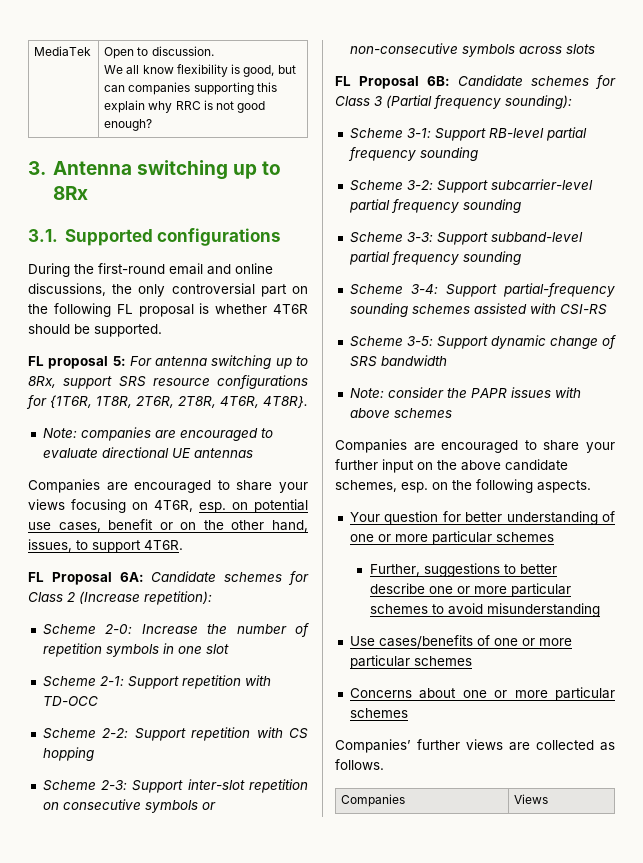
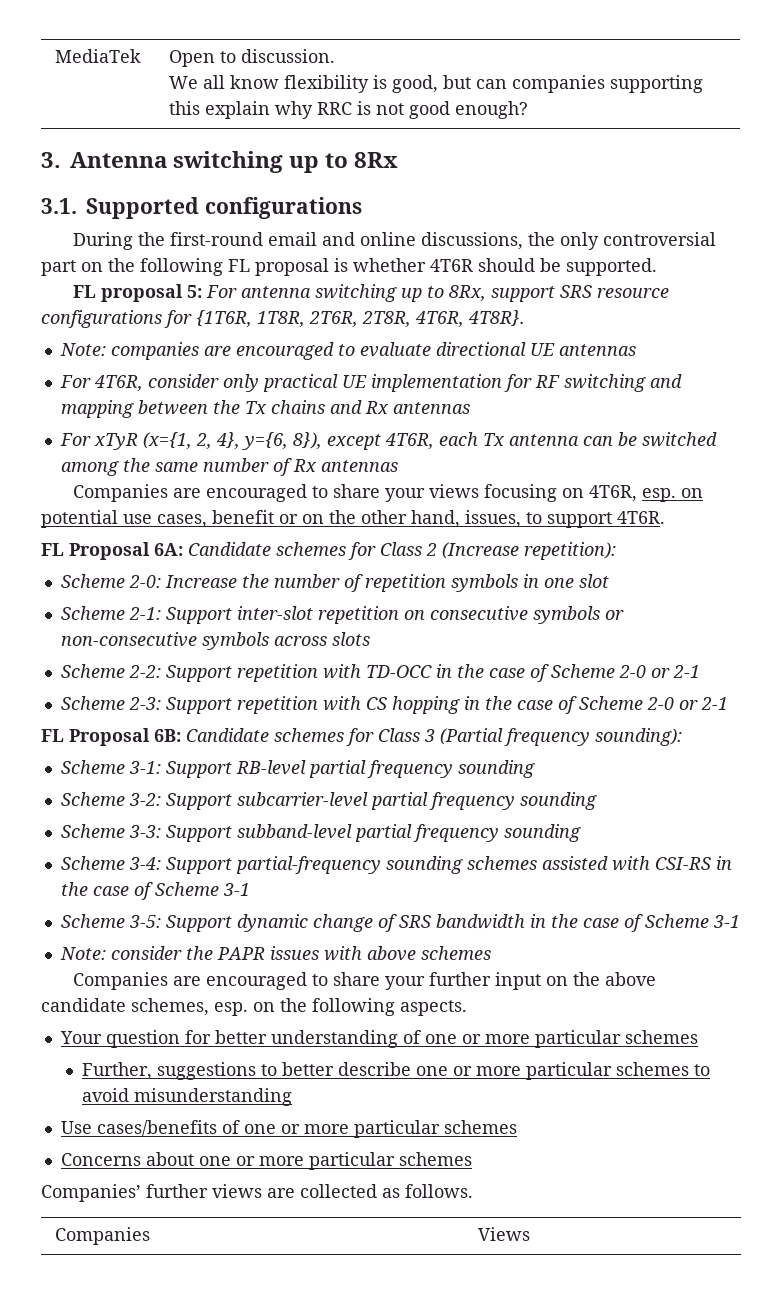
+ For 4T6R, consider only practical UE implementation for RF switching and mapping between the Tx chains and Rx antennas
+ For xTyR (x={1, 2, 4}, y={6, 8}), except 4T6R, each Tx antenna can be switched among the same number of Rx antennas
- Scheme 2-1: Support repetition with TD-OCC
- Scheme 2-2: Support repetition with CS hopping
- Scheme 2-3: Support inter-slot repetition on consecutive symbols or non-consecutive symbols across slots
+ Scheme 2-1: Support inter-slot repetition on consecutive symbols or non-consecutive symbols across slots
+ Scheme 2-2: Support repetition with TD-OCC in the case of Scheme 2-0 or 2-1
+ Scheme 2-3: Support repetition with CS hopping in the case of Scheme 2-0 or 2-1
- Scheme 3-4: Support partial-frequency sounding schemes assisted with CSI-RS
+ Scheme 3-4: Support partial-frequency sounding schemes assisted with CSI-RS in the case of Scheme 3-1
- Scheme 3-5: Support dynamic change of SRS bandwidth
+ Scheme 3-5: Support dynamic change of SRS bandwidth in the case of Scheme 3-1

